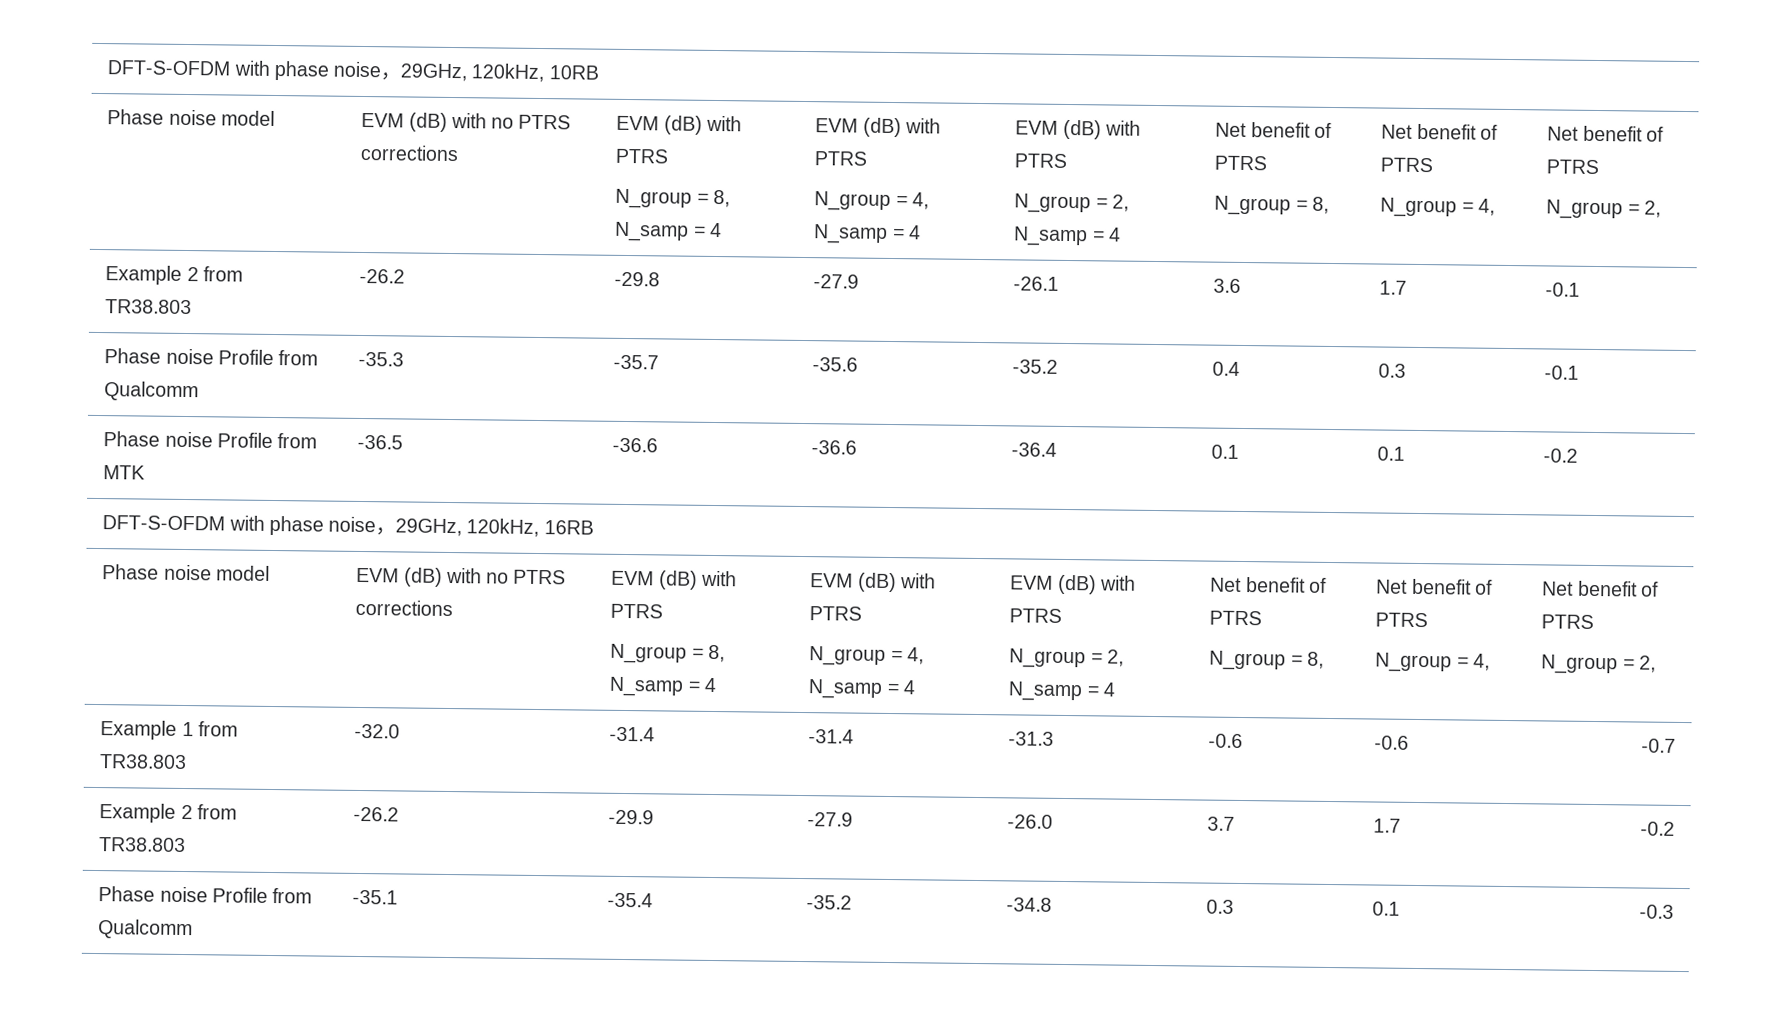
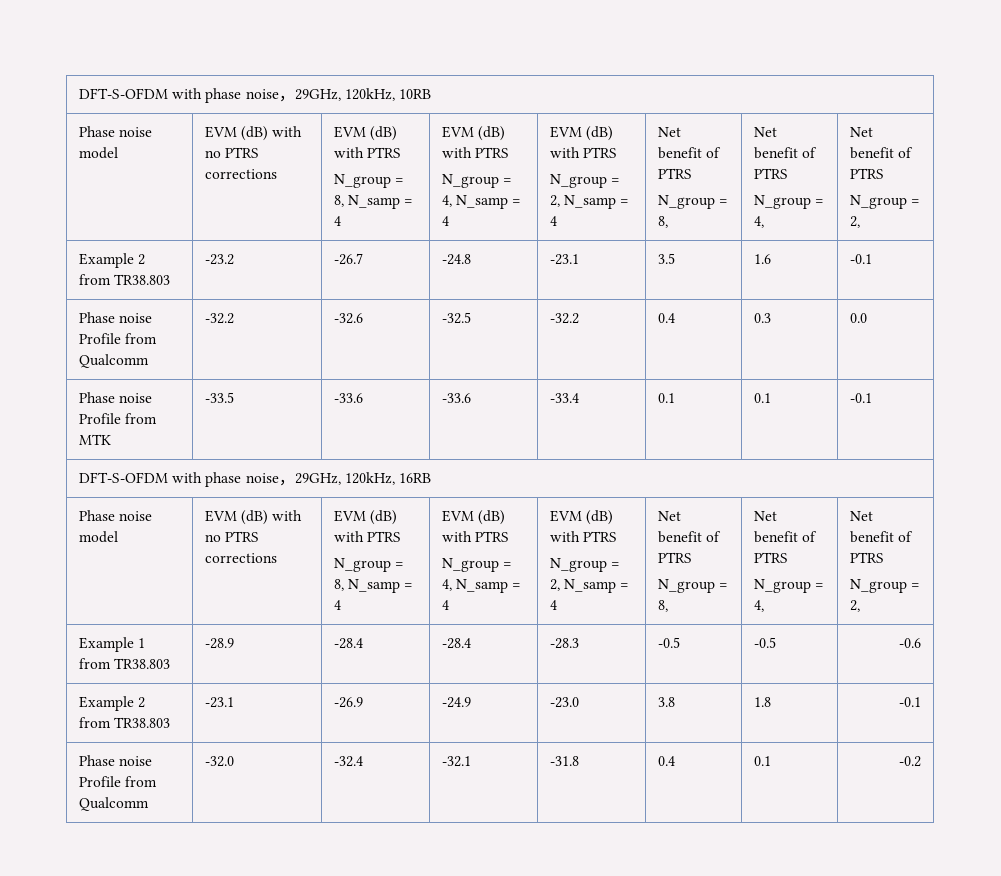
- Example 2 from TR38.803 | -26.2 | -29.8 | -27.9 | -26.1 | 3.6 | 1.7 | -0.1
- Phase noise Profile from Qualcomm | -35.3 | -35.7 | -35.6 | -35.2 | 0.4 | 0.3 | -0.1
+ Example 2 from TR38.803 | -23.2 | -26.7 | -24.8 | -23.1 | 3.5 | 1.6 | -0.1
+ Phase noise Profile from Qualcomm | -32.2 | -32.6 | -32.5 | -32.2 | 0.4 | 0.3 | 0.0
- Phase noise Profile from MTK | -36.5 | -36.6 | -36.6 | -36.4 | 0.1 | 0.1 | -0.2
+ Phase noise Profile from MTK | -33.5 | -33.6 | -33.6 | -33.4 | 0.1 | 0.1 | -0.1
- Example 1 from TR38.803 | -32.0 | -31.4 | -31.4 | -31.3 | -0.6 | -0.6 | -0.7
- Example 2 from TR38.803 | -26.2 | -29.9 | -27.9 | -26.0 | 3.7 | 1.7 | -0.2
- Phase noise Profile from Qualcomm | -35.1 | -35.4 | -35.2 | -34.8 | 0.3 | 0.1 | -0.3
+ Example 1 from TR38.803 | -28.9 | -28.4 | -28.4 | -28.3 | -0.5 | -0.5 | -0.6
+ Example 2 from TR38.803 | -23.1 | -26.9 | -24.9 | -23.0 | 3.8 | 1.8 | -0.1
+ Phase noise Profile from Qualcomm | -32.0 | -32.4 | -32.1 | -31.8 | 0.4 | 0.1 | -0.2

